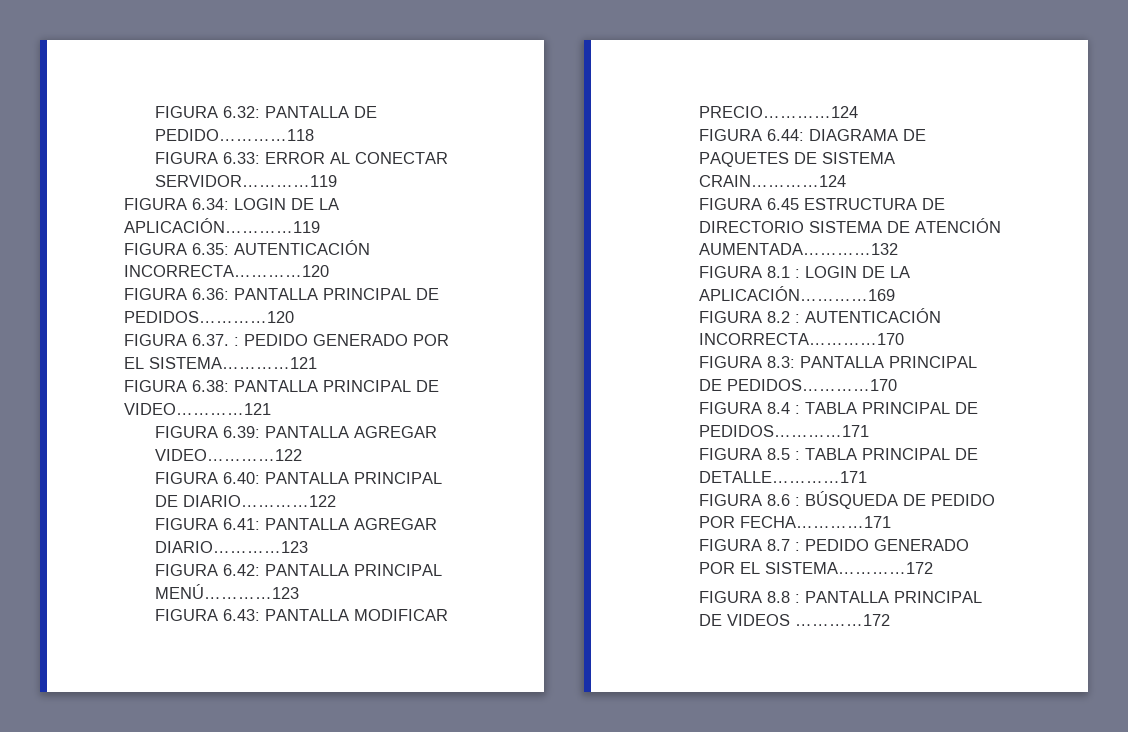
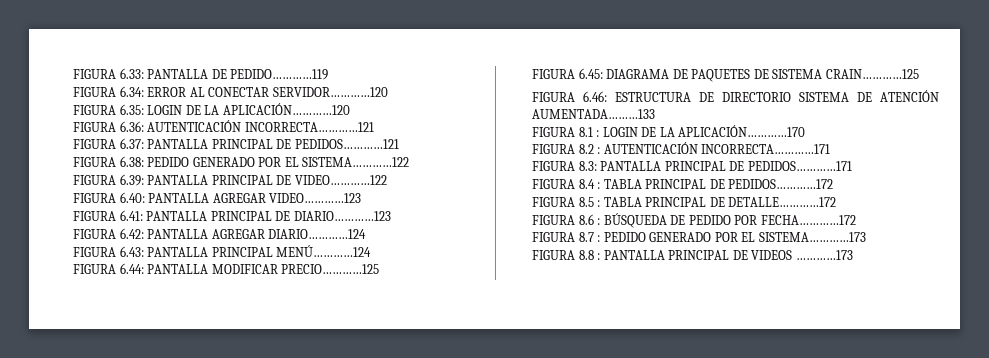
- FIGURA 6.32: PANTALLA DE PEDIDO…………118
- FIGURA 6.33: ERROR AL CONECTAR SERVIDOR…………119
- FIGURA 6.34: LOGIN DE LA APLICACIÓN…………119
- FIGURA 6.35: AUTENTICACIÓN INCORRECTA…………120
- FIGURA 6.36: PANTALLA PRINCIPAL DE PEDIDOS…………120
- FIGURA 6.37. : PEDIDO GENERADO POR EL SISTEMA…………121
- FIGURA 6.38: PANTALLA PRINCIPAL DE VIDEO…………121
+ FIGURA 6.33: PANTALLA DE PEDIDO…………119
+ FIGURA 6.34: ERROR AL CONECTAR SERVIDOR…………120
+ FIGURA 6.35: LOGIN DE LA APLICACIÓN…………120
+ FIGURA 6.36: AUTENTICACIÓN INCORRECTA…………121
+ FIGURA 6.37: PANTALLA PRINCIPAL DE PEDIDOS…………121
+ FIGURA 6.38: PEDIDO GENERADO POR EL SISTEMA…………122
- FIGURA 6.39: PANTALLA AGREGAR VIDEO…………122
+ FIGURA 6.39: PANTALLA PRINCIPAL DE VIDEO…………122
- FIGURA 6.40: PANTALLA PRINCIPAL DE DIARIO…………122
+ FIGURA 6.40: PANTALLA AGREGAR VIDEO…………123
- FIGURA 6.41: PANTALLA AGREGAR DIARIO…………123
+ FIGURA 6.41: PANTALLA PRINCIPAL DE DIARIO…………123
- FIGURA 6.42: PANTALLA PRINCIPAL MENÚ…………123
+ FIGURA 6.42: PANTALLA AGREGAR DIARIO…………124
- FIGURA 6.43: PANTALLA MODIFICAR PRECIO…………124
+ FIGURA 6.43: PANTALLA PRINCIPAL MENÚ…………124
- FIGURA 6.44: DIAGRAMA DE PAQUETES DE SISTEMA CRAIN…………124
- FIGURA 6.45 ESTRUCTURA DE DIRECTORIO SISTEMA DE ATENCIÓN AUMENTADA…………132
+ FIGURA 6.44: PANTALLA MODIFICAR PRECIO…………125
+ FIGURA 6.45: DIAGRAMA DE PAQUETES DE SISTEMA CRAIN…………125
+ FIGURA 6.46: ESTRUCTURA DE DIRECTORIO SISTEMA DE ATENCIÓN AUMENTADA………133
- FIGURA 8.1 : LOGIN DE LA APLICACIÓN…………169
+ FIGURA 8.1 : LOGIN DE LA APLICACIÓN…………170
- FIGURA 8.2 : AUTENTICACIÓN INCORRECTA…………170
+ FIGURA 8.2 : AUTENTICACIÓN INCORRECTA…………171
- FIGURA 8.3: PANTALLA PRINCIPAL DE PEDIDOS…………170
+ FIGURA 8.3: PANTALLA PRINCIPAL DE PEDIDOS…………171
- FIGURA 8.4 : TABLA PRINCIPAL DE PEDIDOS…………171
+ FIGURA 8.4 : TABLA PRINCIPAL DE PEDIDOS…………172
- FIGURA 8.5 : TABLA PRINCIPAL DE DETALLE…………171
+ FIGURA 8.5 : TABLA PRINCIPAL DE DETALLE…………172
- FIGURA 8.6 : BÚSQUEDA DE PEDIDO POR FECHA…………171
+ FIGURA 8.6 : BÚSQUEDA DE PEDIDO POR FECHA…………172
- FIGURA 8.7 : PEDIDO GENERADO POR EL SISTEMA…………172
+ FIGURA 8.7 : PEDIDO GENERADO POR EL SISTEMA…………173
- FIGURA 8.8 : PANTALLA PRINCIPAL DE VIDEOS …………172
+ FIGURA 8.8 : PANTALLA PRINCIPAL DE VIDEOS …………173

